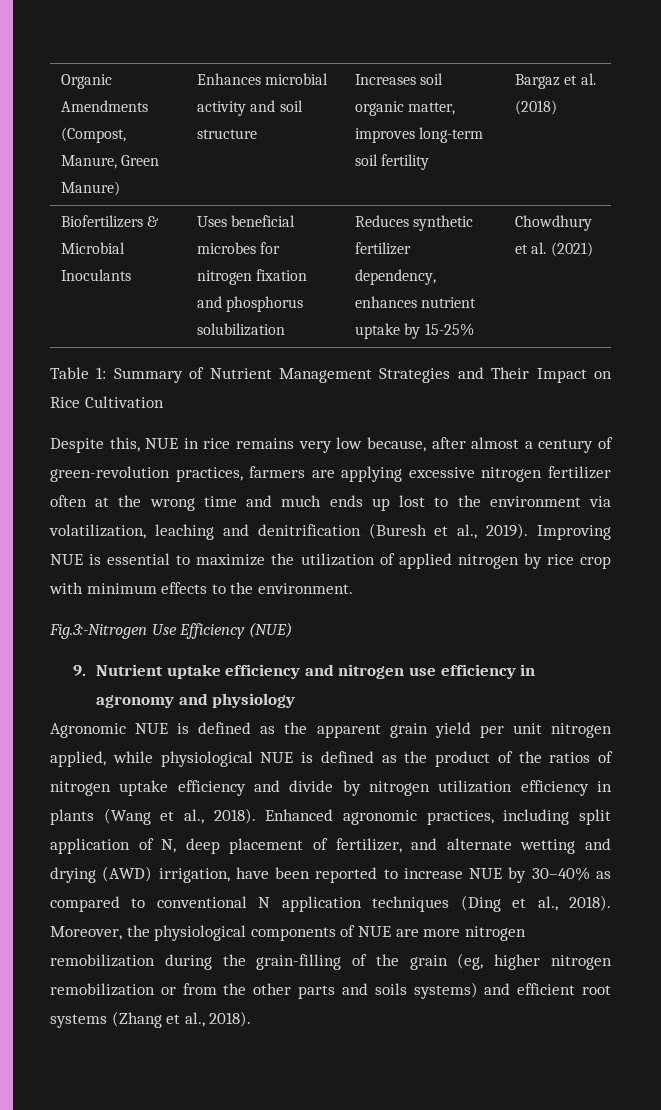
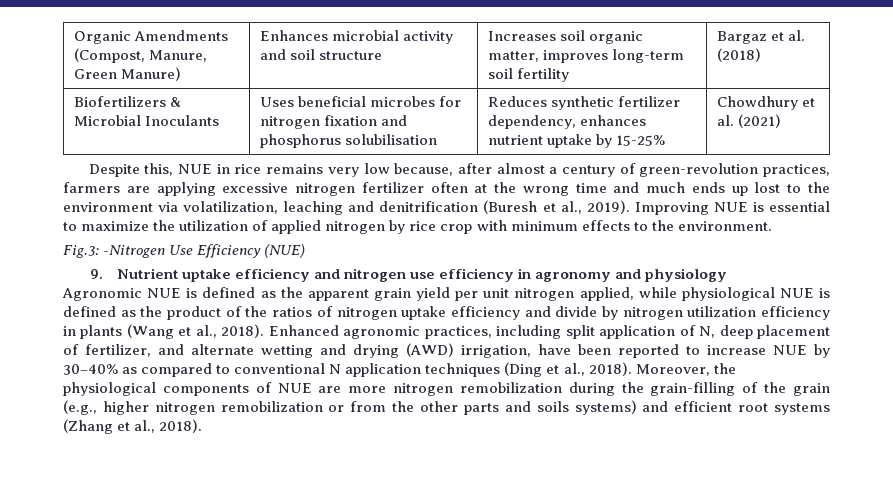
- Biofertilizers & Microbial Inoculants | Uses beneficial microbes for nitrogen fixation and phosphorus solubilization | Reduces synthetic fertilizer dependency, enhances nutrient uptake by 15-25% | Chowdhury et al. (2021)
+ Biofertilizers & Microbial Inoculants | Uses beneficial microbes for nitrogen fixation and phosphorus solubilisation | Reduces synthetic fertilizer dependency, enhances nutrient uptake by 15-25% | Chowdhury et al. (2021)
- Table 1: Summary of Nutrient Management Strategies and Their Impact on Rice Cultivation
- Fig.3:-Nitrogen Use Efficiency (NUE)
+ Fig.3: -Nitrogen Use Efficiency (NUE)
- Moreover, the physiological components of NUE are more nitrogen remobilization during the grain-filling of the grain (eg, higher nitrogen remobilization or from the other parts and soils systems) and efficient root systems (Zhang et al., 2018).
+ Moreover, the physiological components of NUE are more nitrogen remobilization during the grain-filling of the grain (e.g., higher nitrogen remobilization or from the other parts and soils systems) and efficient root systems (Zhang et al., 2018).

